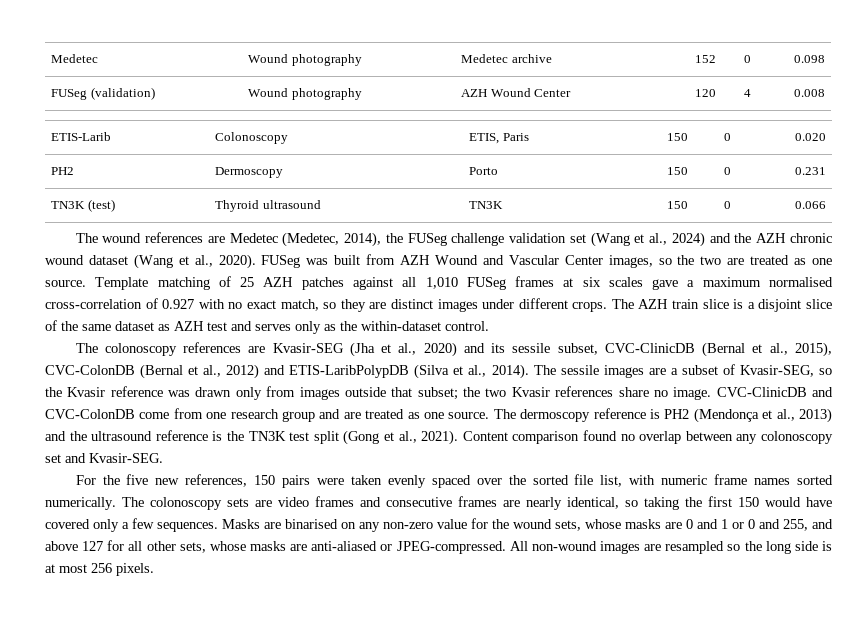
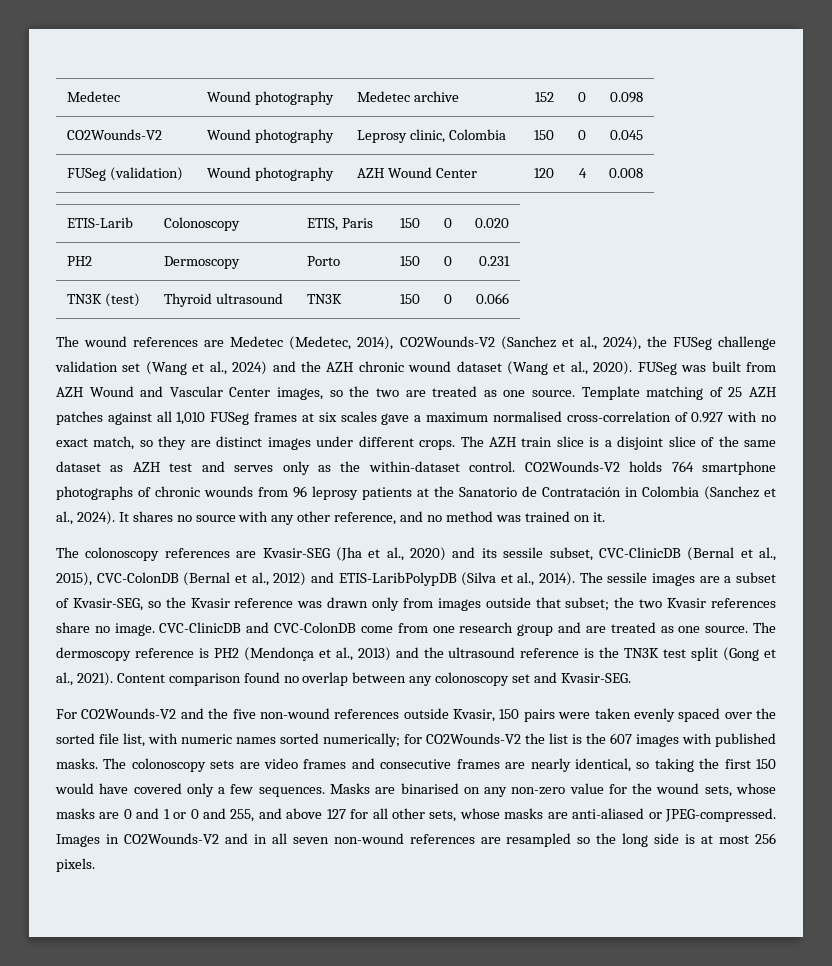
+ CO2Wounds-V2 | Wound photography | Leprosy clinic, Colombia | 150 | 0 | 0.045
- The wound references are Medetec (Medetec, 2014), the FUSeg challenge validation set (Wang et al., 2024) and the AZH chronic wound dataset (Wang et al., 2020).
+ The wound references are Medetec (Medetec, 2014), CO2Wounds-V2 (Sanchez et al., 2024), the FUSeg challenge validation set (Wang et al., 2024) and the AZH chronic wound dataset (Wang et al., 2020).
+ CO2Wounds-V2 holds 764 smartphone photographs of chronic wounds from 96 leprosy patients at the Sanatorio de Contratación in Colombia (Sanchez et al., 2024). It shares no source with any other reference, and no method was trained on it.
- For the five new references, 150 pairs were taken evenly spaced over the sorted file list, with numeric frame names sorted numerically.
+ For CO2Wounds-V2 and the five non-wound references outside Kvasir, 150 pairs were taken evenly spaced over the sorted file list, with numeric names sorted numerically; for CO2Wounds-V2 the list is the 607 images with published masks.
- All non-wound images are resampled so the long side is at most 256 pixels.
+ Images in CO2Wounds-V2 and in all seven non-wound references are resampled so the long side is at most 256 pixels.

